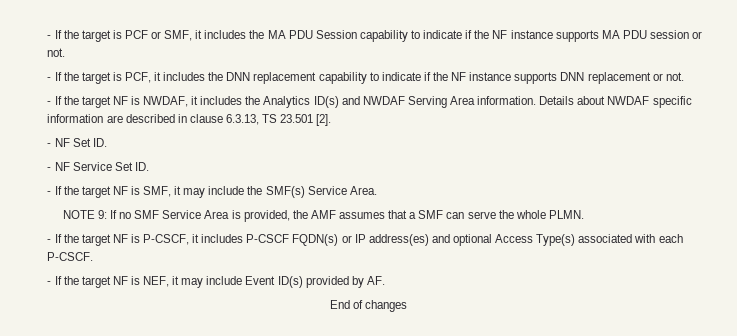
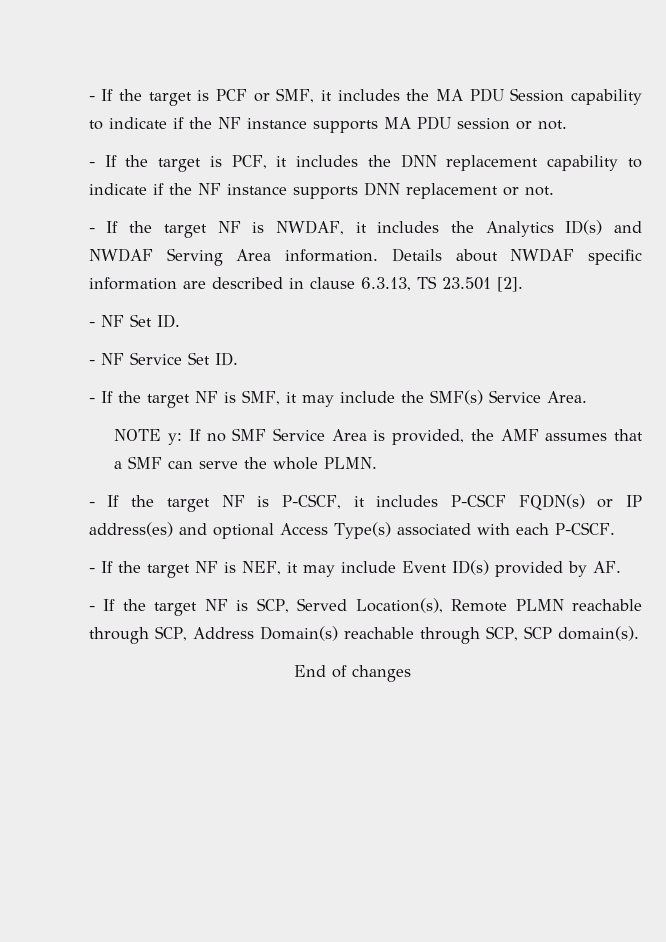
- NOTE 9: If no SMF Service Area is provided, the AMF assumes that a SMF can serve the whole PLMN.
+ NOTE y: If no SMF Service Area is provided, the AMF assumes that a SMF can serve the whole PLMN.
+ - If the target NF is SCP, Served Location(s), Remote PLMN reachable through SCP, Address Domain(s) reachable through SCP, SCP domain(s).

